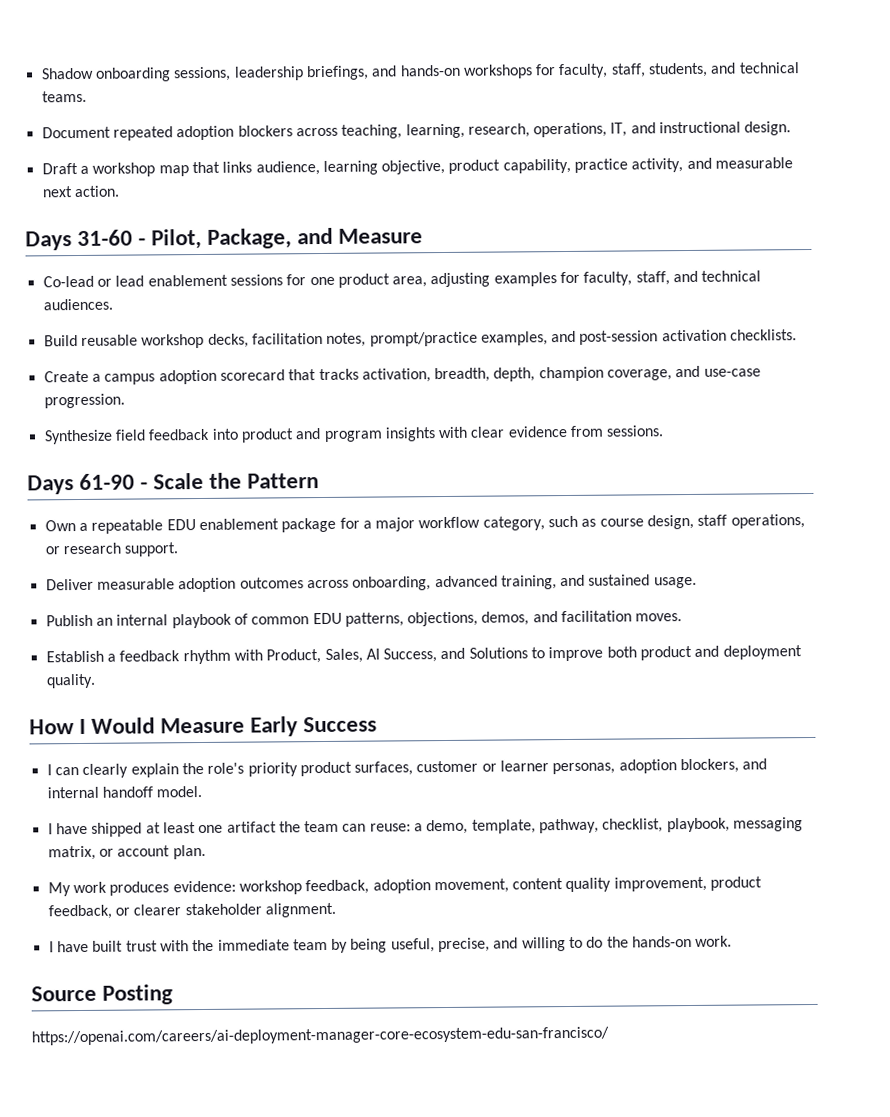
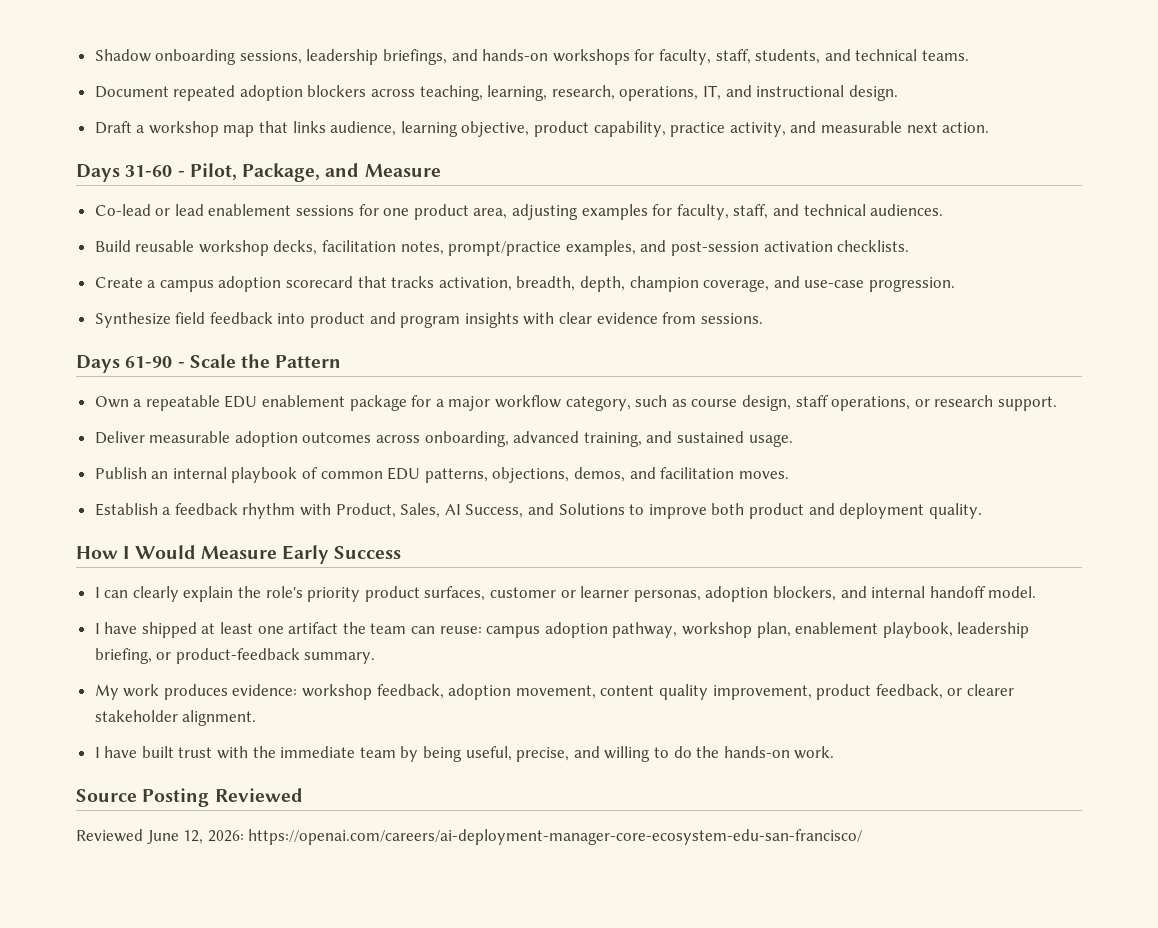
- I have shipped at least one artifact the team can reuse: a demo, template, pathway, checklist, playbook, messaging matrix, or account plan.
+ I have shipped at least one artifact the team can reuse: campus adoption pathway, workshop plan, enablement playbook, leadership briefing, or product-feedback summary.
- Source Posting
- https://openai.com/careers/ai-deployment-manager-core-ecosystem-edu-san-francisco/
+ Source Posting Reviewed
+ Reviewed June 12, 2026: https://openai.com/careers/ai-deployment-manager-core-ecosystem-edu-san-francisco/

